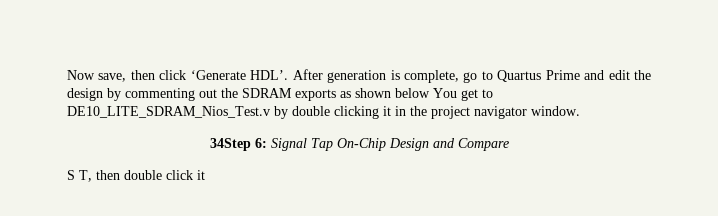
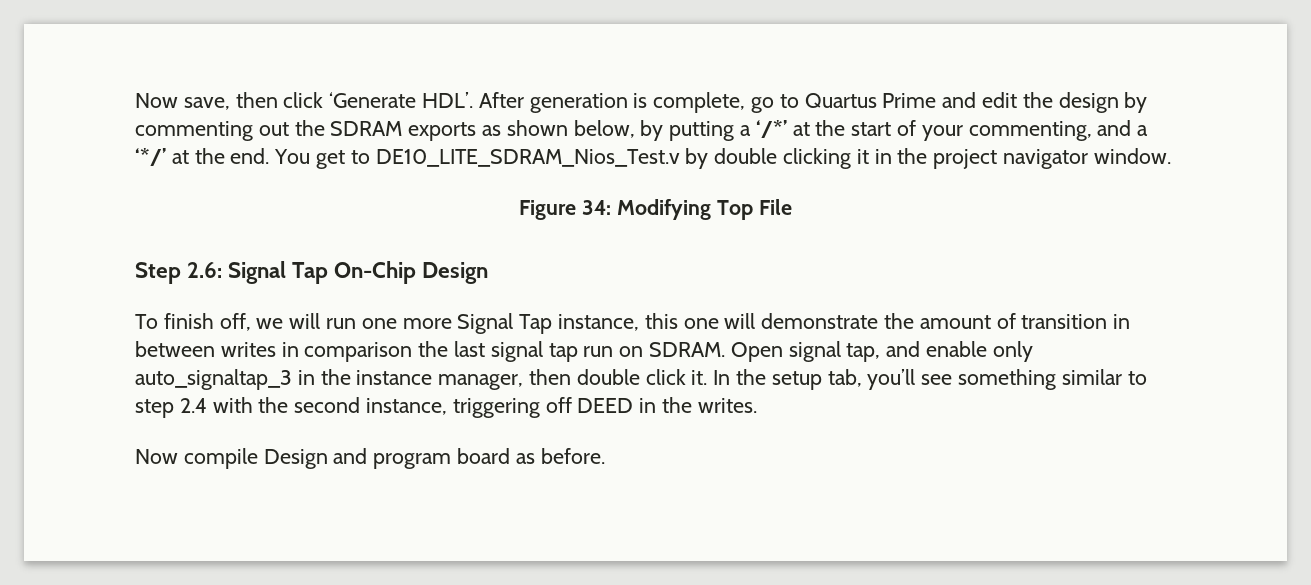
- After generation is complete, go to Quartus Prime and edit the design by commenting out the SDRAM exports as shown below You get to DE10_LITE_SDRAM_Nios_Test.v by double clicking it in the project navigator window.
+ After generation is complete, go to Quartus Prime and edit the design by commenting out the SDRAM exports as shown below, by putting a ‘/*’ at the start of your commenting, and a ‘*/’ at the end. You get to DE10_LITE_SDRAM_Nios_Test.v by double clicking it in the project navigator window.
- 34Step 6: Signal Tap On-Chip Design and Compare
- S T, then double click it
+ Figure 34: Modifying Top File
+ Step 2.6: Signal Tap On-Chip Design
+ To finish off, we will run one more Signal Tap instance, this one will demonstrate the amount of transition in between writes in comparison the last signal tap run on SDRAM. Open signal tap, and enable only auto_signaltap_3 in the instance manager, then double click it. In the setup tab, you’ll see something similar to step 2.4 with the second instance, triggering off DEED in the writes.
+ Now compile Design and program board as before.

